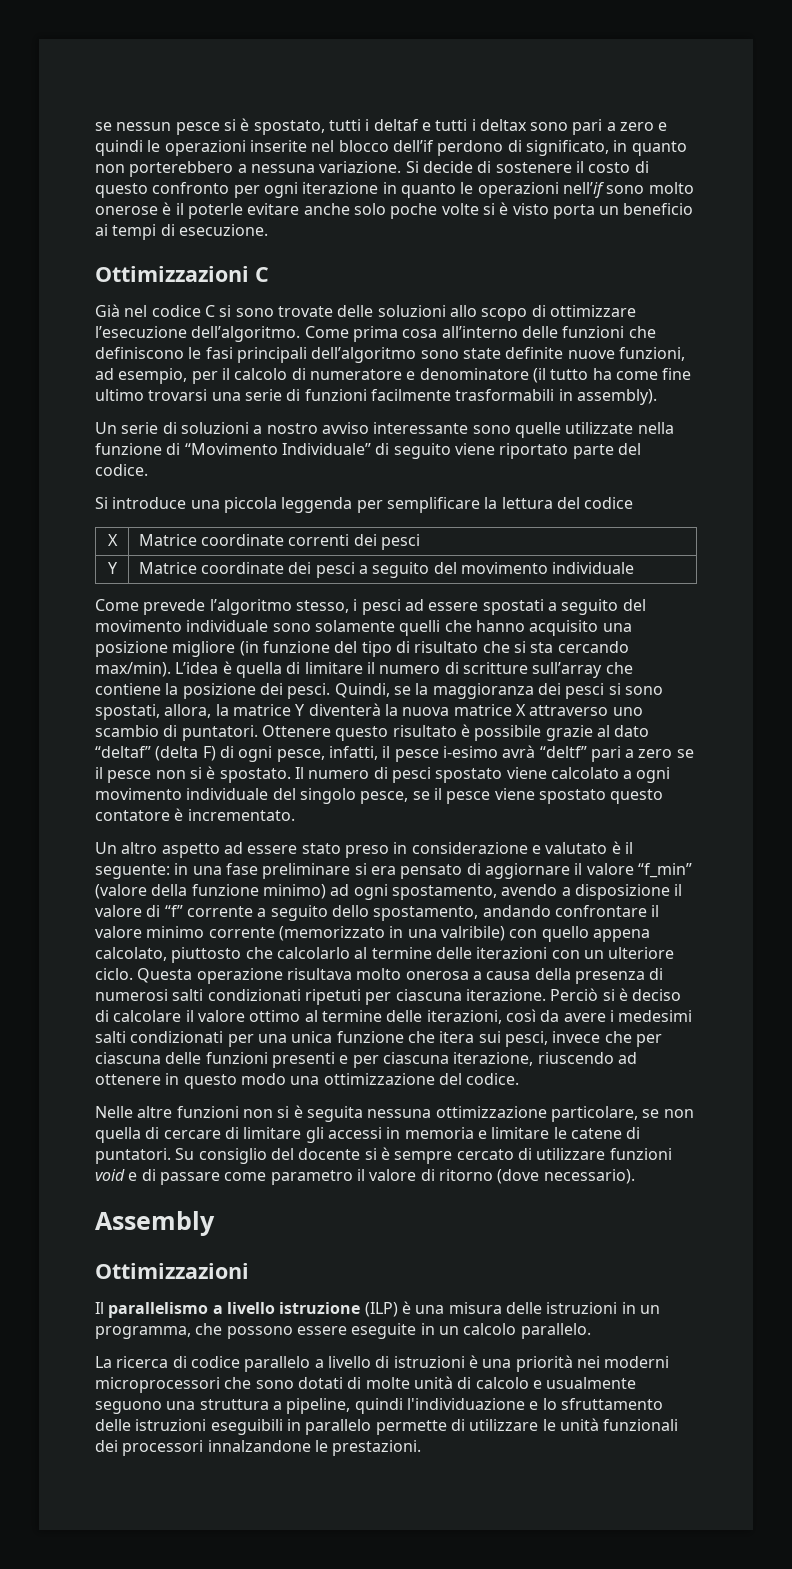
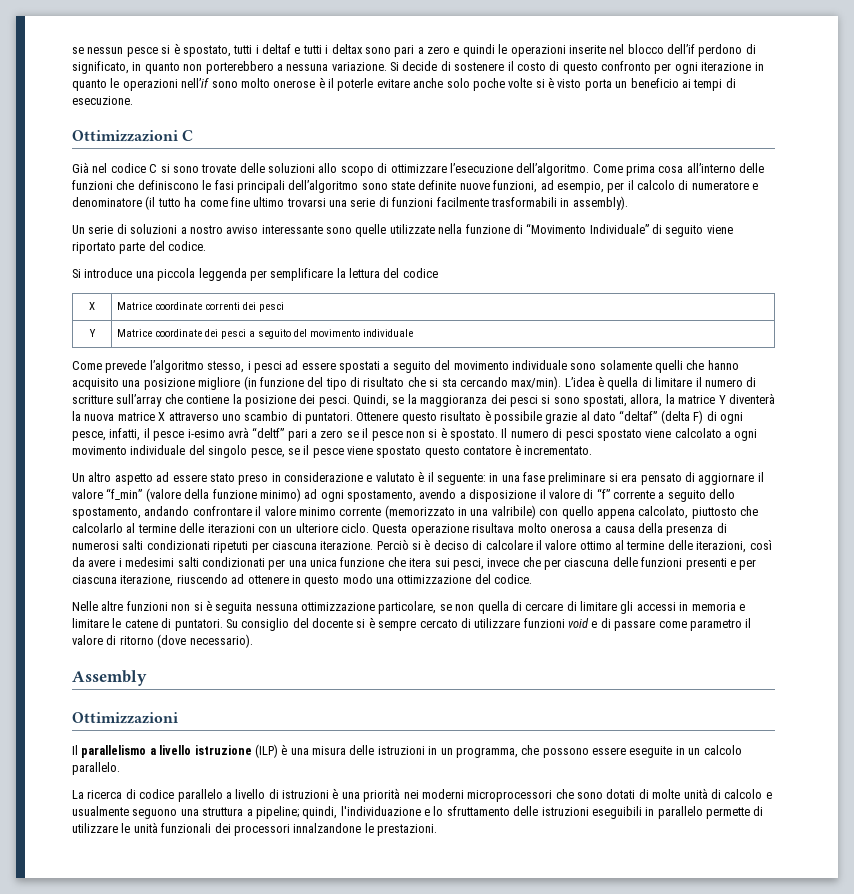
- La ricerca di codice parallelo a livello di istruzioni è una priorità nei moderni microprocessori che sono dotati di molte unità di calcolo e usualmente seguono una struttura a pipeline, quindi l'individuazione e lo sfruttamento delle istruzioni eseguibili in parallelo permette di utilizzare le unità funzionali dei processori innalzandone le prestazioni.
+ La ricerca di codice parallelo a livello di istruzioni è una priorità nei moderni microprocessori che sono dotati di molte unità di calcolo e usualmente seguono una struttura a pipeline; quindi, l'individuazione e lo sfruttamento delle istruzioni eseguibili in parallelo permette di utilizzare le unità funzionali dei processori innalzandone le prestazioni.

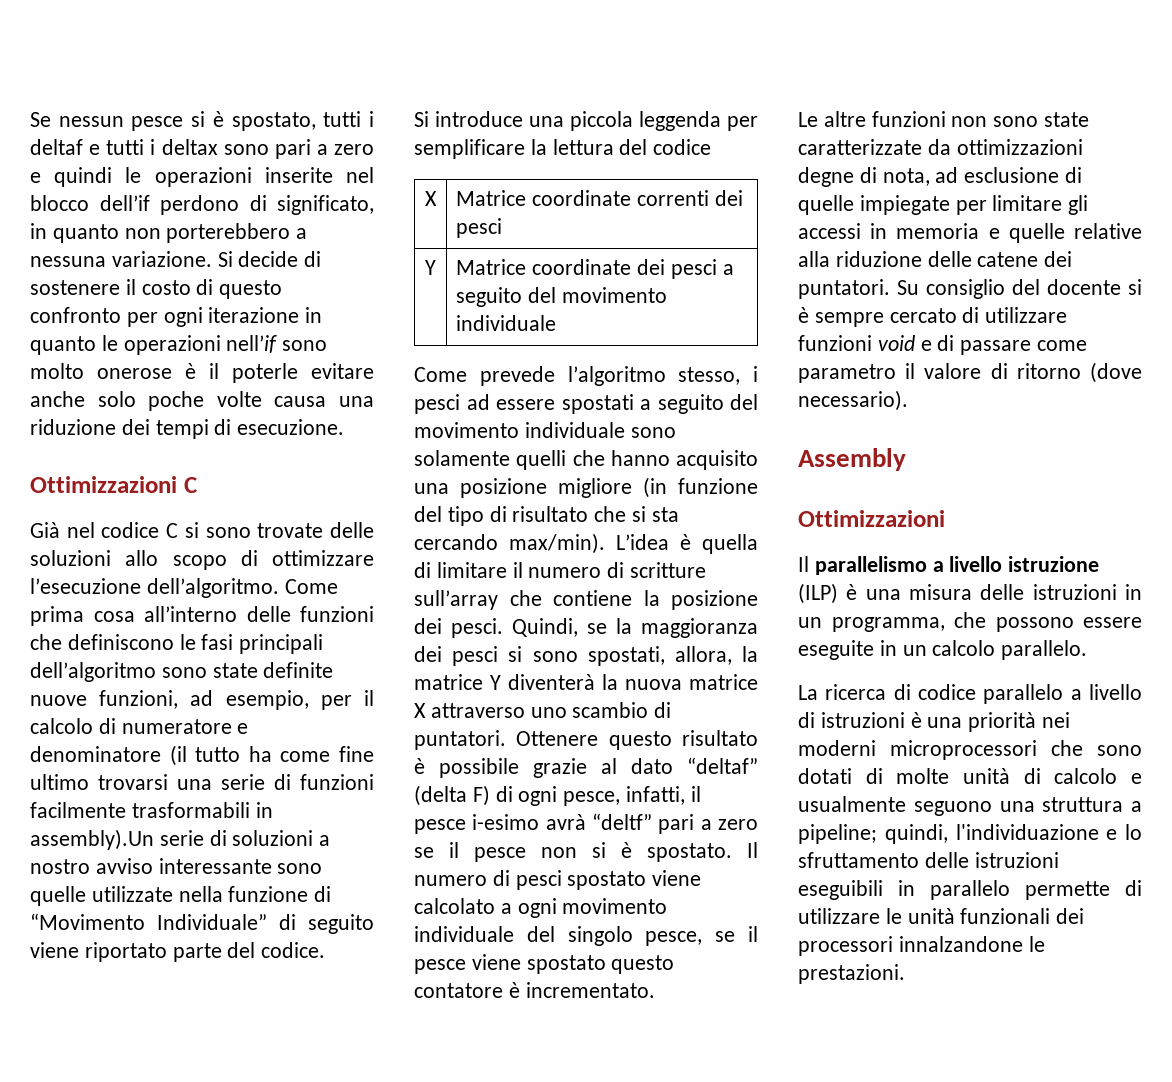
- se nessun pesce si è spostato, tutti i deltaf e tutti i deltax sono pari a zero e quindi le operazioni inserite nel blocco dell’if perdono di significato, in quanto non porterebbero a nessuna variazione.
+ Se nessun pesce si è spostato, tutti i deltaf e tutti i deltax sono pari a zero e quindi le operazioni inserite nel blocco dell’if perdono di significato, in quanto non porterebbero a nessuna variazione.
- Si decide di sostenere il costo di questo confronto per ogni iterazione in quanto le operazioni nell’if sono molto onerose è il poterle evitare anche solo poche volte si è visto porta un beneficio ai tempi di esecuzione.
+ Si decide di sostenere il costo di questo confronto per ogni iterazione in quanto le operazioni nell’if sono molto onerose è il poterle evitare anche solo poche volte causa una riduzione dei tempi di esecuzione.
- Come prima cosa all’interno delle funzioni che definiscono le fasi principali dell’algoritmo sono state definite nuove funzioni, ad esempio, per il calcolo di numeratore e denominatore (il tutto ha come fine ultimo trovarsi una serie di funzioni facilmente trasformabili in assembly).
- Un serie di soluzioni a nostro avviso interessante sono quelle utilizzate nella funzione di “Movimento Individuale” di seguito viene riportato parte del codice.
+ Come prima cosa all’interno delle funzioni che definiscono le fasi principali dell’algoritmo sono state definite nuove funzioni, ad esempio, per il calcolo di numeratore e denominatore (il tutto ha come fine ultimo trovarsi una serie di funzioni facilmente trasformabili in assembly).Un serie di soluzioni a nostro avviso interessante sono quelle utilizzate nella funzione di “Movimento Individuale” di seguito viene riportato parte del codice.
- Un altro aspetto ad essere stato preso in considerazione e valutato è il seguente: in una fase preliminare si era pensato di aggiornare il valore “f_min” (valore della funzione minimo) ad ogni spostamento, avendo a disposizione il valore di “f” corrente a seguito dello spostamento, andando confrontare il valore minimo corrente (memorizzato in una valribile) con quello appena calcolato, piuttosto che calcolarlo al termine delle iterazioni con un ulteriore ciclo. Questa operazione risultava molto onerosa a causa della presenza di numerosi salti condizionati ripetuti per ciascuna iterazione. Perciò si è deciso di calcolare il valore ottimo al termine delle iterazioni, così da avere i medesimi salti condizionati per una unica funzione che itera sui pesci, invece che per ciascuna delle funzioni presenti e per ciascuna iterazione, riuscendo ad ottenere in questo modo una ottimizzazione del codice.
- Nelle altre funzioni non si è seguita nessuna ottimizzazione particolare, se non quella di cercare di limitare gli accessi in memoria e limitare le catene di puntatori.
+ Le altre funzioni non sono state caratterizzate da ottimizzazioni degne di nota, ad esclusione di quelle impiegate per limitare gli accessi in memoria e quelle relative alla riduzione delle catene dei puntatori.

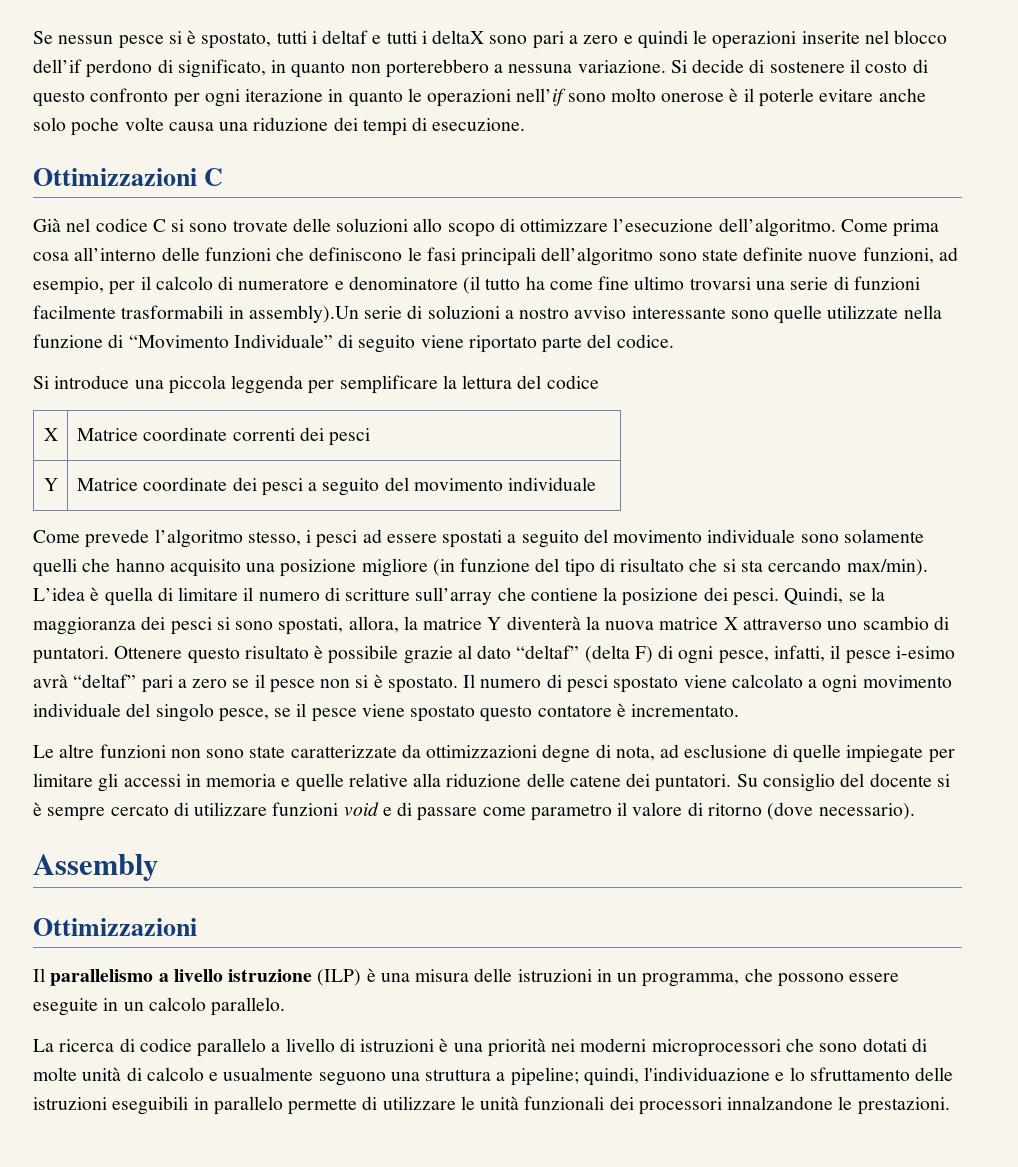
- Se nessun pesce si è spostato, tutti i deltaf e tutti i deltax sono pari a zero e quindi le operazioni inserite nel blocco dell’if perdono di significato, in quanto non porterebbero a nessuna variazione.
+ Se nessun pesce si è spostato, tutti i deltaf e tutti i deltaX sono pari a zero e quindi le operazioni inserite nel blocco dell’if perdono di significato, in quanto non porterebbero a nessuna variazione.
- Ottenere questo risultato è possibile grazie al dato “deltaf” (delta F) di ogni pesce, infatti, il pesce i-esimo avrà “deltf” pari a zero se il pesce non si è spostato.
+ Ottenere questo risultato è possibile grazie al dato “deltaf” (delta F) di ogni pesce, infatti, il pesce i-esimo avrà “deltaf” pari a zero se il pesce non si è spostato.

